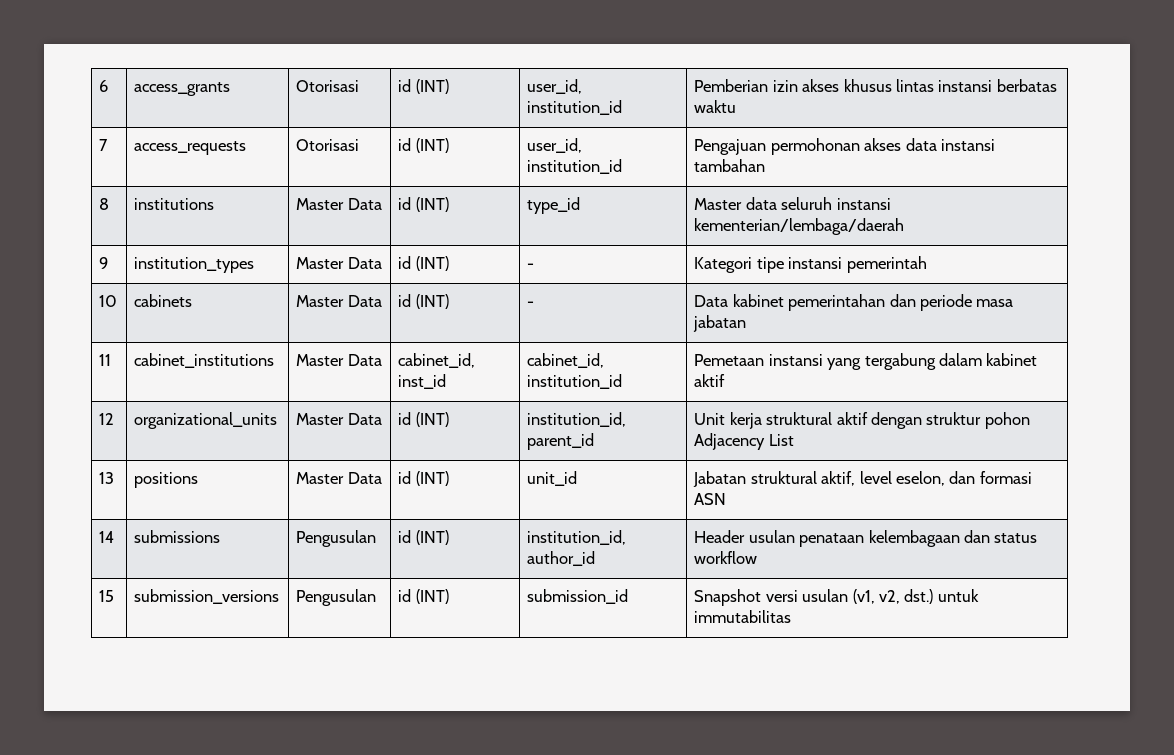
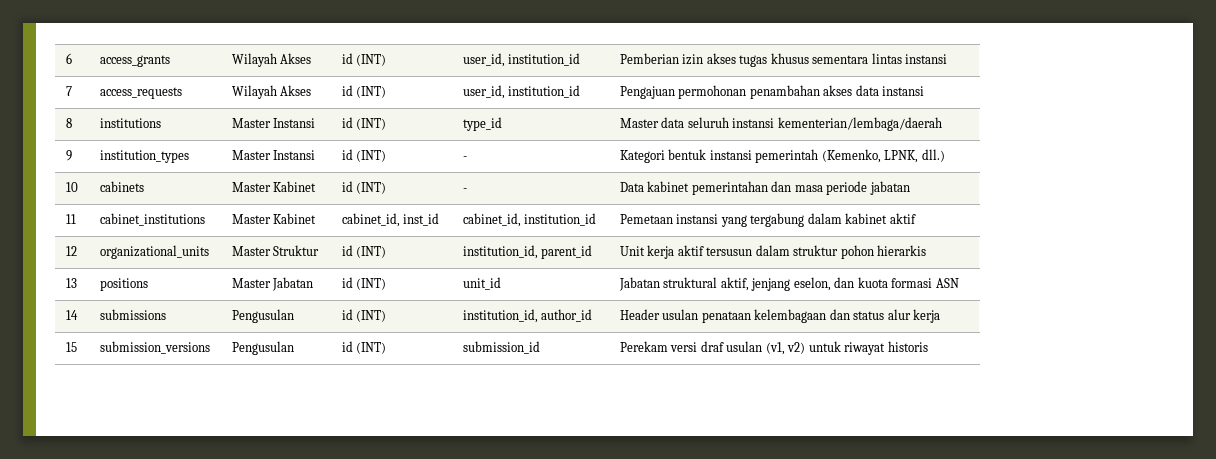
- 6 | access_grants | Otorisasi | id (INT) | user_id, institution_id | Pemberian izin akses khusus lintas instansi berbatas waktu
+ 6 | access_grants | Wilayah Akses | id (INT) | user_id, institution_id | Pemberian izin akses tugas khusus sementara lintas instansi
- 7 | access_requests | Otorisasi | id (INT) | user_id, institution_id | Pengajuan permohonan akses data instansi tambahan
+ 7 | access_requests | Wilayah Akses | id (INT) | user_id, institution_id | Pengajuan permohonan penambahan akses data instansi
- 8 | institutions | Master Data | id (INT) | type_id | Master data seluruh instansi kementerian/lembaga/daerah
+ 8 | institutions | Master Instansi | id (INT) | type_id | Master data seluruh instansi kementerian/lembaga/daerah
- 9 | institution_types | Master Data | id (INT) | - | Kategori tipe instansi pemerintah
+ 9 | institution_types | Master Instansi | id (INT) | - | Kategori bentuk instansi pemerintah (Kemenko, LPNK, dll.)
- 10 | cabinets | Master Data | id (INT) | - | Data kabinet pemerintahan dan periode masa jabatan
+ 10 | cabinets | Master Kabinet | id (INT) | - | Data kabinet pemerintahan dan masa periode jabatan
- 11 | cabinet_institutions | Master Data | cabinet_id, inst_id | cabinet_id, institution_id | Pemetaan instansi yang tergabung dalam kabinet aktif
+ 11 | cabinet_institutions | Master Kabinet | cabinet_id, inst_id | cabinet_id, institution_id | Pemetaan instansi yang tergabung dalam kabinet aktif
- 12 | organizational_units | Master Data | id (INT) | institution_id, parent_id | Unit kerja struktural aktif dengan struktur pohon Adjacency List
+ 12 | organizational_units | Master Struktur | id (INT) | institution_id, parent_id | Unit kerja aktif tersusun dalam struktur pohon hierarkis
- 13 | positions | Master Data | id (INT) | unit_id | Jabatan struktural aktif, level eselon, dan formasi ASN
+ 13 | positions | Master Jabatan | id (INT) | unit_id | Jabatan struktural aktif, jenjang eselon, dan kuota formasi ASN
- 14 | submissions | Pengusulan | id (INT) | institution_id, author_id | Header usulan penataan kelembagaan dan status workflow
+ 14 | submissions | Pengusulan | id (INT) | institution_id, author_id | Header usulan penataan kelembagaan dan status alur kerja
- 15 | submission_versions | Pengusulan | id (INT) | submission_id | Snapshot versi usulan (v1, v2, dst.) untuk immutabilitas
+ 15 | submission_versions | Pengusulan | id (INT) | submission_id | Perekam versi draf usulan (v1, v2) untuk riwayat historis

